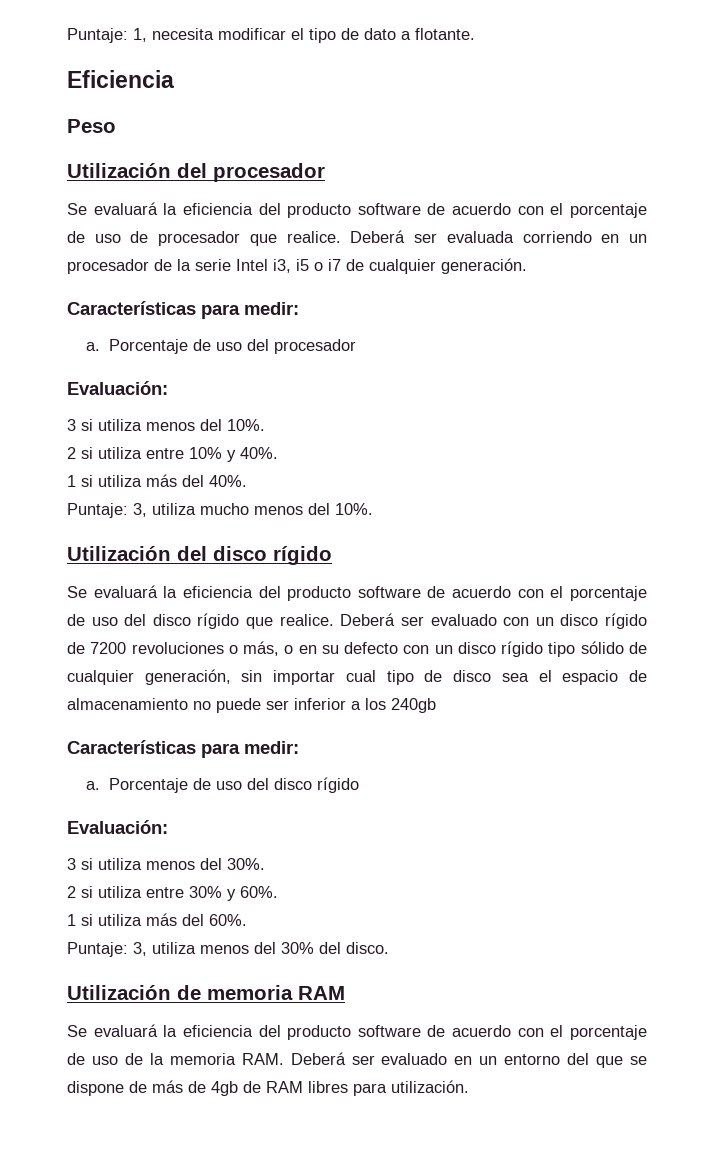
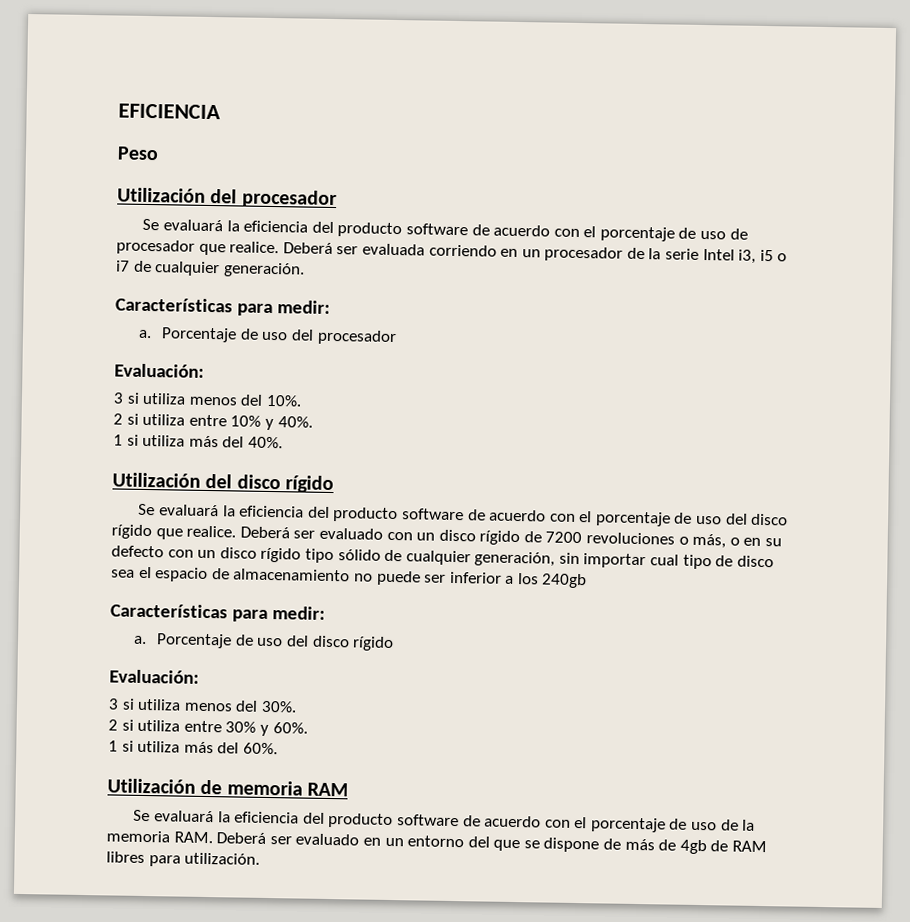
- Puntaje: 1, necesita modificar el tipo de dato a flotante.
- Eficiencia
+ EFICIENCIA
- Puntaje: 3, utiliza mucho menos del 10%.
- Puntaje: 3, utiliza menos del 30% del disco.

